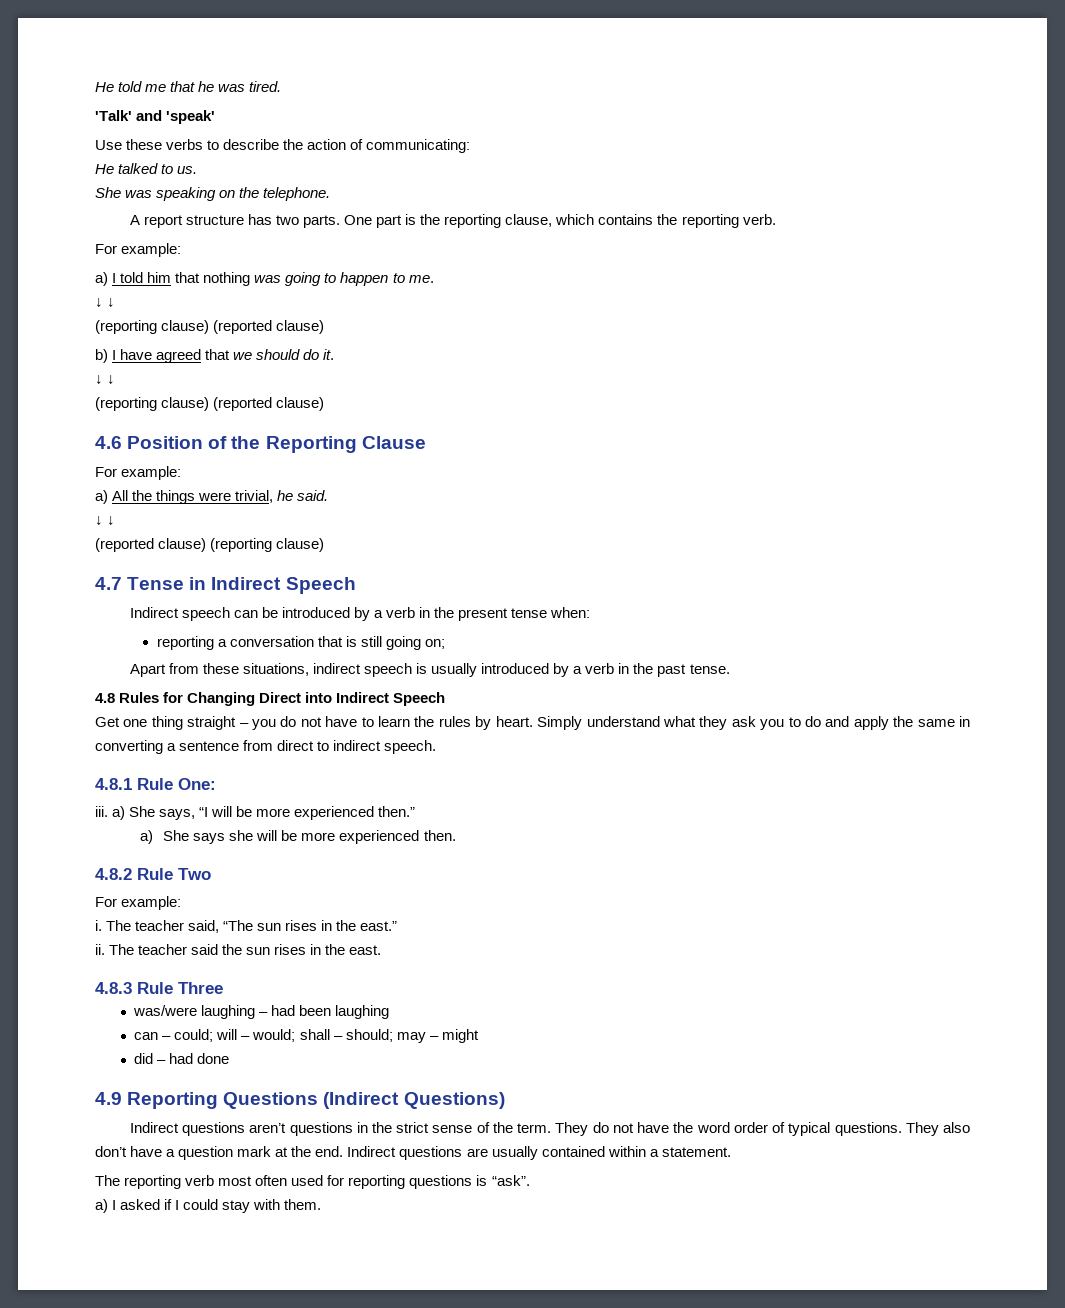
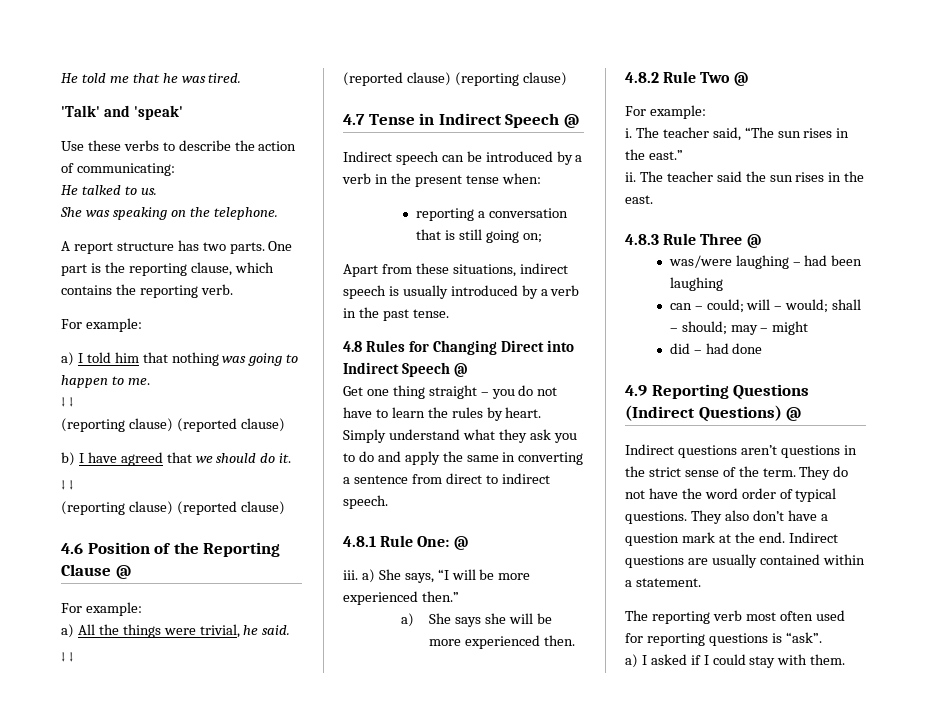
- 4.6 Position of the Reporting Clause
+ 4.6 Position of the Reporting Clause @
- 4.7 Tense in Indirect Speech
+ 4.7 Tense in Indirect Speech @
- 4.8 Rules for Changing Direct into Indirect Speech
+ 4.8 Rules for Changing Direct into Indirect Speech @
- 4.8.1 Rule One:
+ 4.8.1 Rule One: @
- 4.8.2 Rule Two
+ 4.8.2 Rule Two @
- 4.8.3 Rule Three
+ 4.8.3 Rule Three @
- 4.9 Reporting Questions (Indirect Questions)
+ 4.9 Reporting Questions (Indirect Questions) @

